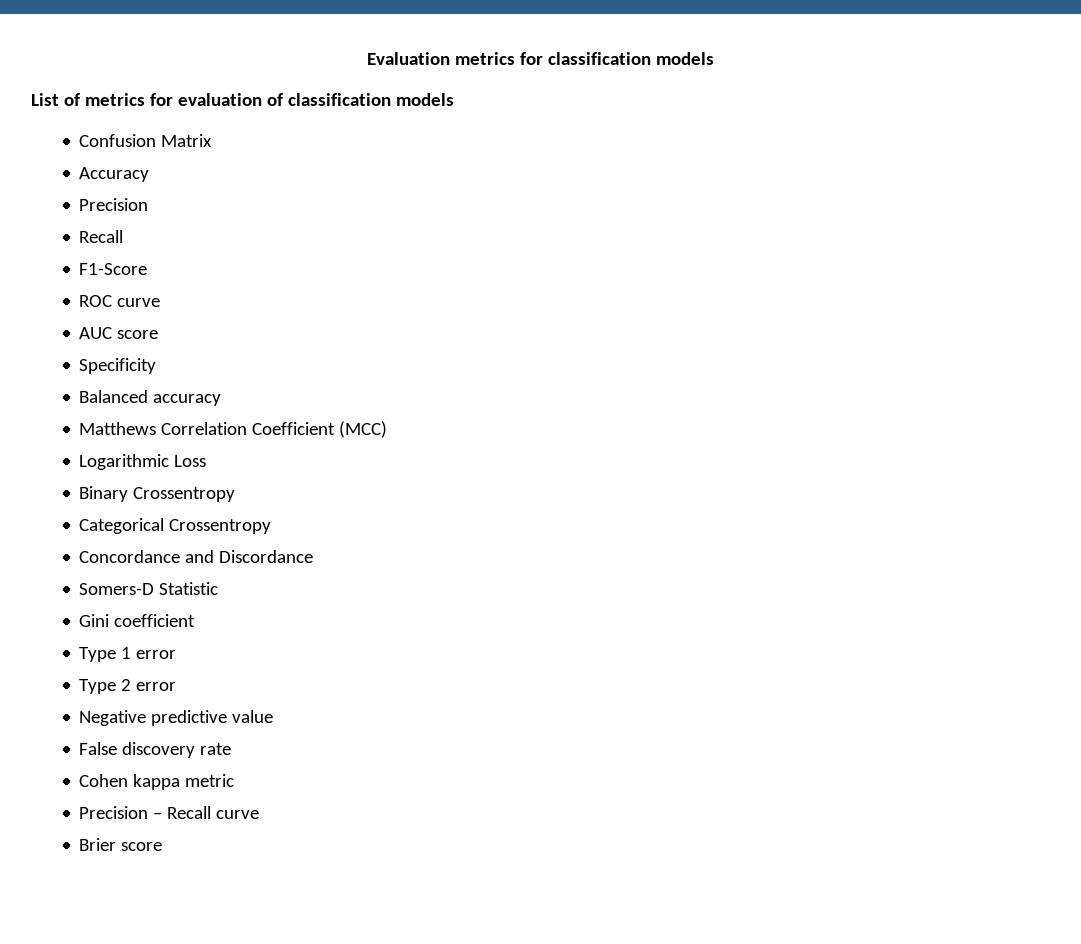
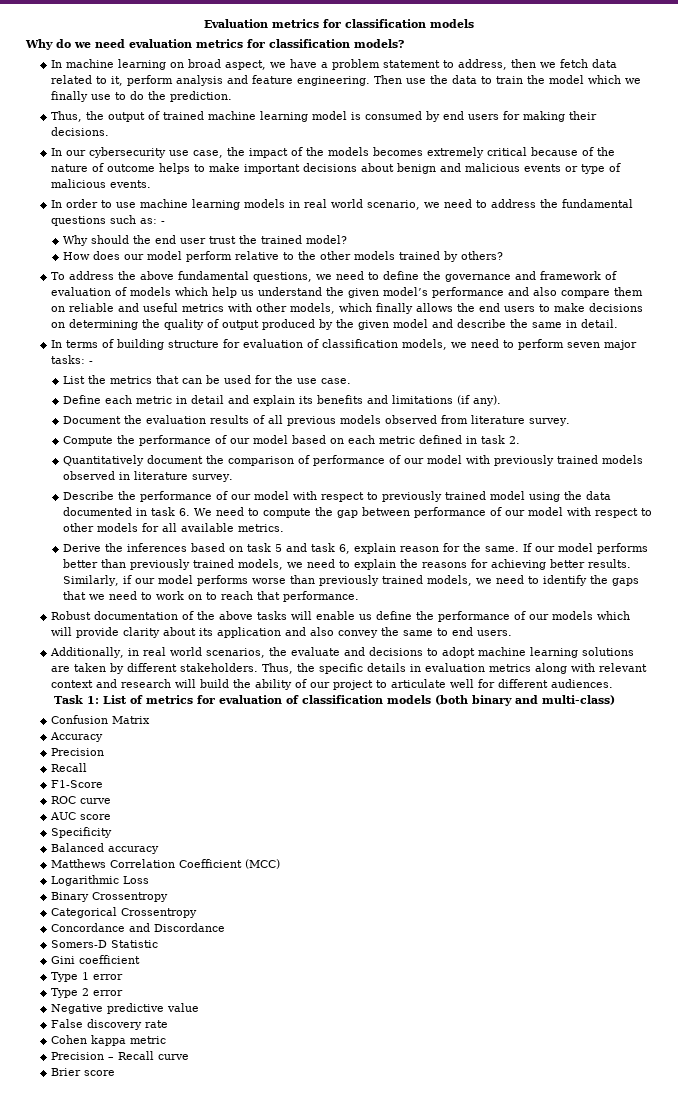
- List of metrics for evaluation of classification models
+ Why do we need evaluation metrics for classification models?
+ In machine learning on broad aspect, we have a problem statement to address, then we fetch data related to it, perform analysis and feature engineering. Then use the data to train the model which we finally use to do the prediction.
+ Thus, the output of trained machine learning model is consumed by end users for making their decisions.
+ In our cybersecurity use case, the impact of the models becomes extremely critical because of the nature of outcome helps to make important decisions about benign and malicious events or type of malicious events.
+ In order to use machine learning models in real world scenario, we need to address the fundamental questions such as: -
+ Why should the end user trust the trained model?
+ How does our model perform relative to the other models trained by others?
+ To address the above fundamental questions, we need to define the governance and framework of evaluation of models which help us understand the given model’s performance and also compare them on reliable and useful metrics with other models, which finally allows the end users to make decisions on determining the quality of output produced by the given model and describe the same in detail.
+ In terms of building structure for evaluation of classification models, we need to perform seven major tasks: -
+ List the metrics that can be used for the use case.
+ Define each metric in detail and explain its benefits and limitations (if any).
+ Document the evaluation results of all previous models observed from literature survey.
+ Compute the performance of our model based on each metric defined in task 2.
+ Quantitatively document the comparison of performance of our model with previously trained models observed in literature survey.
+ Describe the performance of our model with respect to previously trained model using the data documented in task 6. We need to compute the gap between performance of our model with respect to other models for all available metrics.
+ Derive the inferences based on task 5 and task 6, explain reason for the same. If our model performs better than previously trained models, we need to explain the reasons for achieving better results. Similarly, if our model performs worse than previously trained models, we need to identify the gaps that we need to work on to reach that performance.
+ Robust documentation of the above tasks will enable us define the performance of our models which will provide clarity about its application and also convey the same to end users.
+ Additionally, in real world scenarios, the evaluate and decisions to adopt machine learning solutions are taken by different stakeholders. Thus, the specific details in evaluation metrics along with relevant context and research will build the ability of our project to articulate well for different audiences.
+ Task 1: List of metrics for evaluation of classification models (both binary and multi-class)

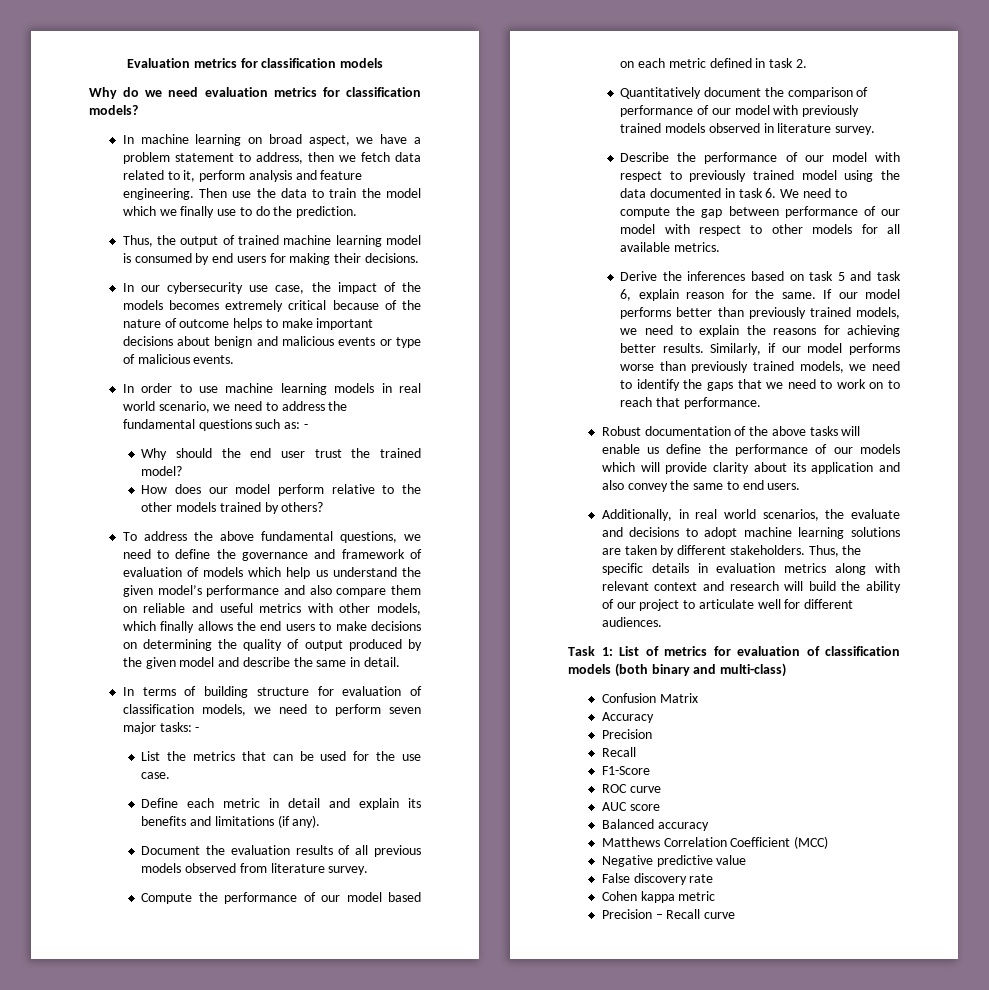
- Specificity
- Logarithmic Loss
- Binary Crossentropy
- Categorical Crossentropy
- Concordance and Discordance
- Somers-D Statistic
- Gini coefficient
- Type 1 error
- Type 2 error
- Brier score

